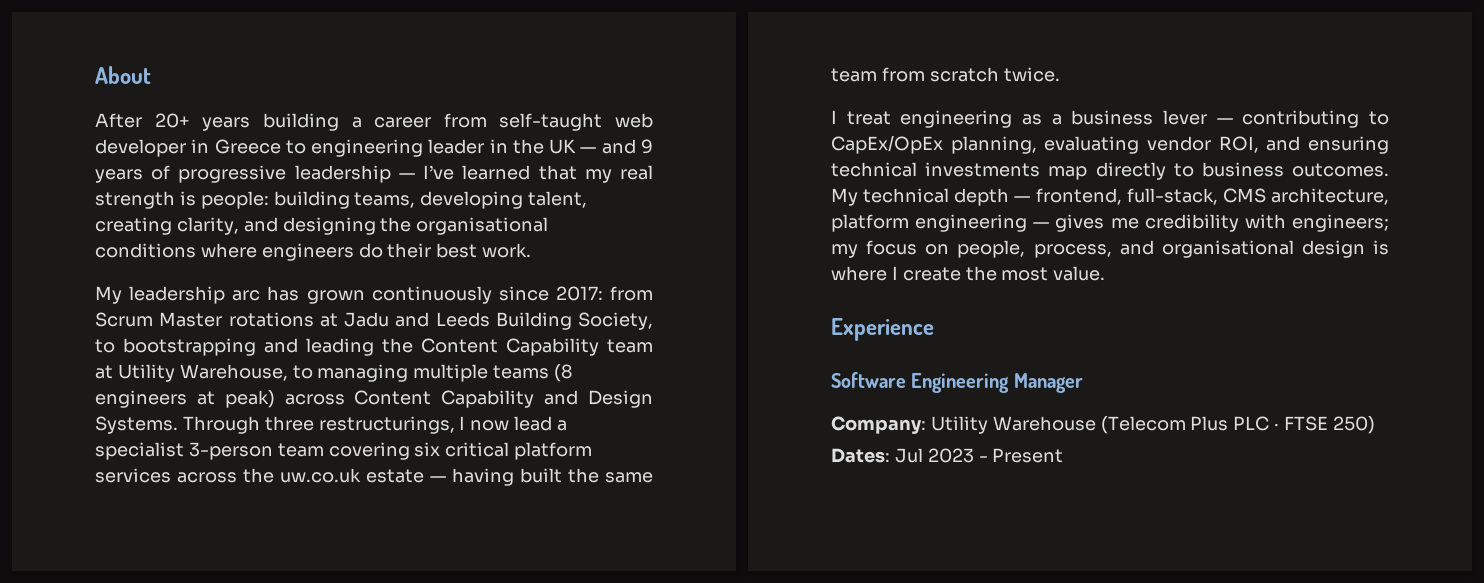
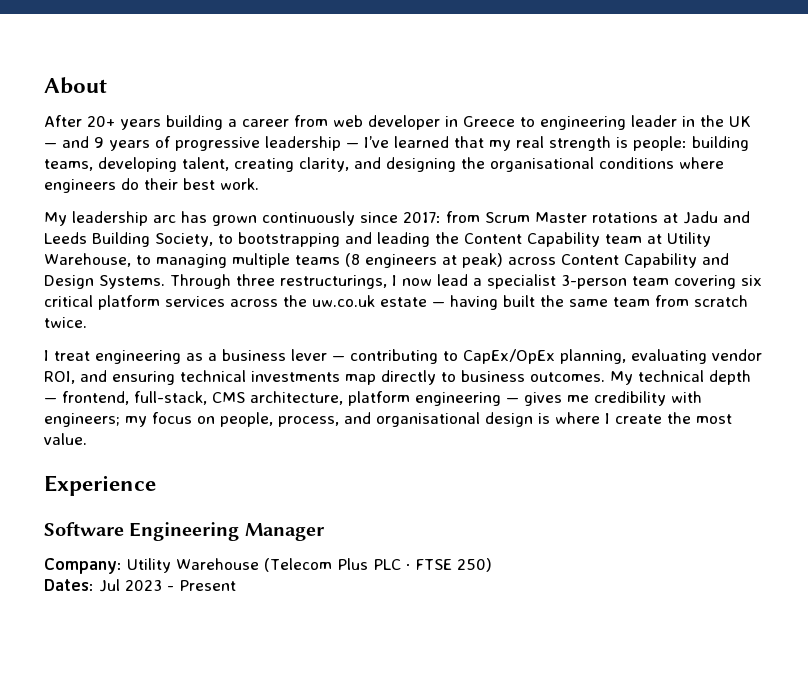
- After 20+ years building a career from self-taught web developer in Greece to engineering leader in the UK — and 9 years of progressive leadership — I’ve learned that my real strength is people: building teams, developing talent, creating clarity, and designing the organisational conditions where engineers do their best work.
+ After 20+ years building a career from web developer in Greece to engineering leader in the UK — and 9 years of progressive leadership — I’ve learned that my real strength is people: building teams, developing talent, creating clarity, and designing the organisational conditions where engineers do their best work.

